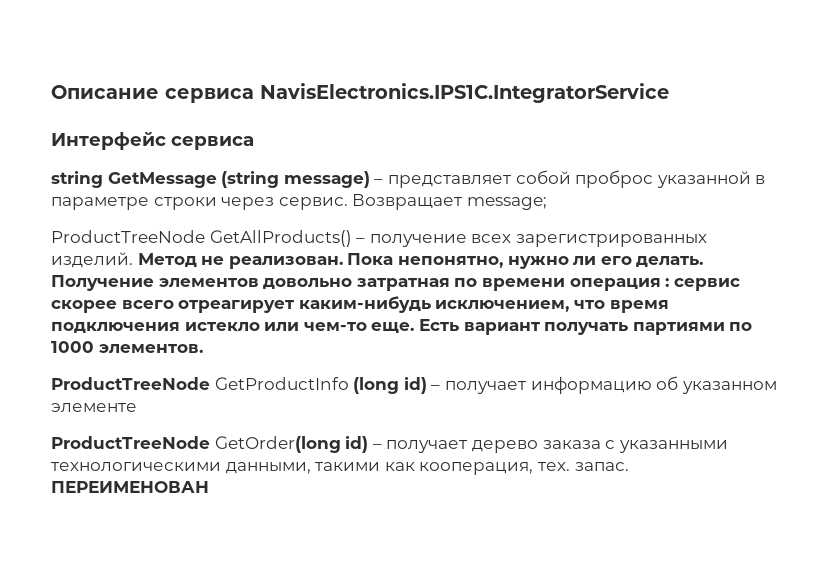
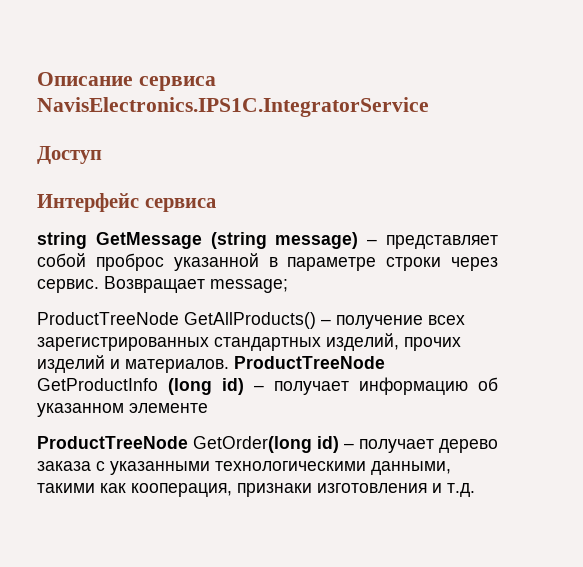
+ Доступ
- ProductTreeNode GetAllProducts() – получение всех зарегистрированных изделий. Метод не реализован. Пока непонятно, нужно ли его делать. Получение элементов довольно затратная по времени операция : сервис скорее всего отреагирует каким-нибудь исключением, что время подключения истекло или чем-то еще. Есть вариант получать партиями по 1000 элементов.
- ProductTreeNode GetProductInfo (long id) – получает информацию об указанном элементе
+ ProductTreeNode GetAllProducts() – получение всех зарегистрированных стандартных изделий, прочих изделий и материалов. ProductTreeNode GetProductInfo (long id) – получает информацию об указанном элементе
- ProductTreeNode GetOrder(long id) – получает дерево заказа с указанными технологическими данными, такими как кооперация, тех. запас. ПЕРЕИМЕНОВАН
+ ProductTreeNode GetOrder(long id) – получает дерево заказа с указанными технологическими данными, такими как кооперация, признаки изготовления и т.д.

